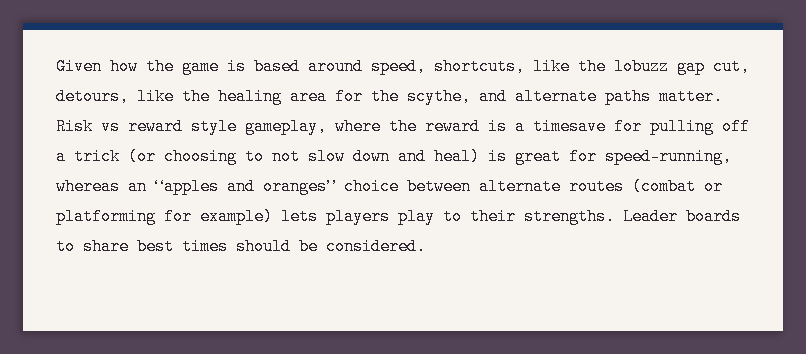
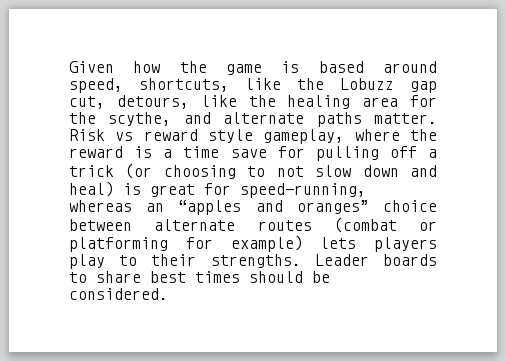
- Given how the game is based around speed, shortcuts, like the lobuzz gap cut, detours, like the healing area for the scythe, and alternate paths matter.
+ Given how the game is based around speed, shortcuts, like the Lobuzz gap cut, detours, like the healing area for the scythe, and alternate paths matter.
- Risk vs reward style gameplay, where the reward is a timesave for pulling off a trick (or choosing to not slow down and heal) is great for speed-running, whereas an “apples and oranges” choice between alternate routes (combat or platforming for example) lets players play to their strengths.
+ Risk vs reward style gameplay, where the reward is a time save for pulling off a trick (or choosing to not slow down and heal) is great for speed-running, whereas an “apples and oranges” choice between alternate routes (combat or platforming for example) lets players play to their strengths.

